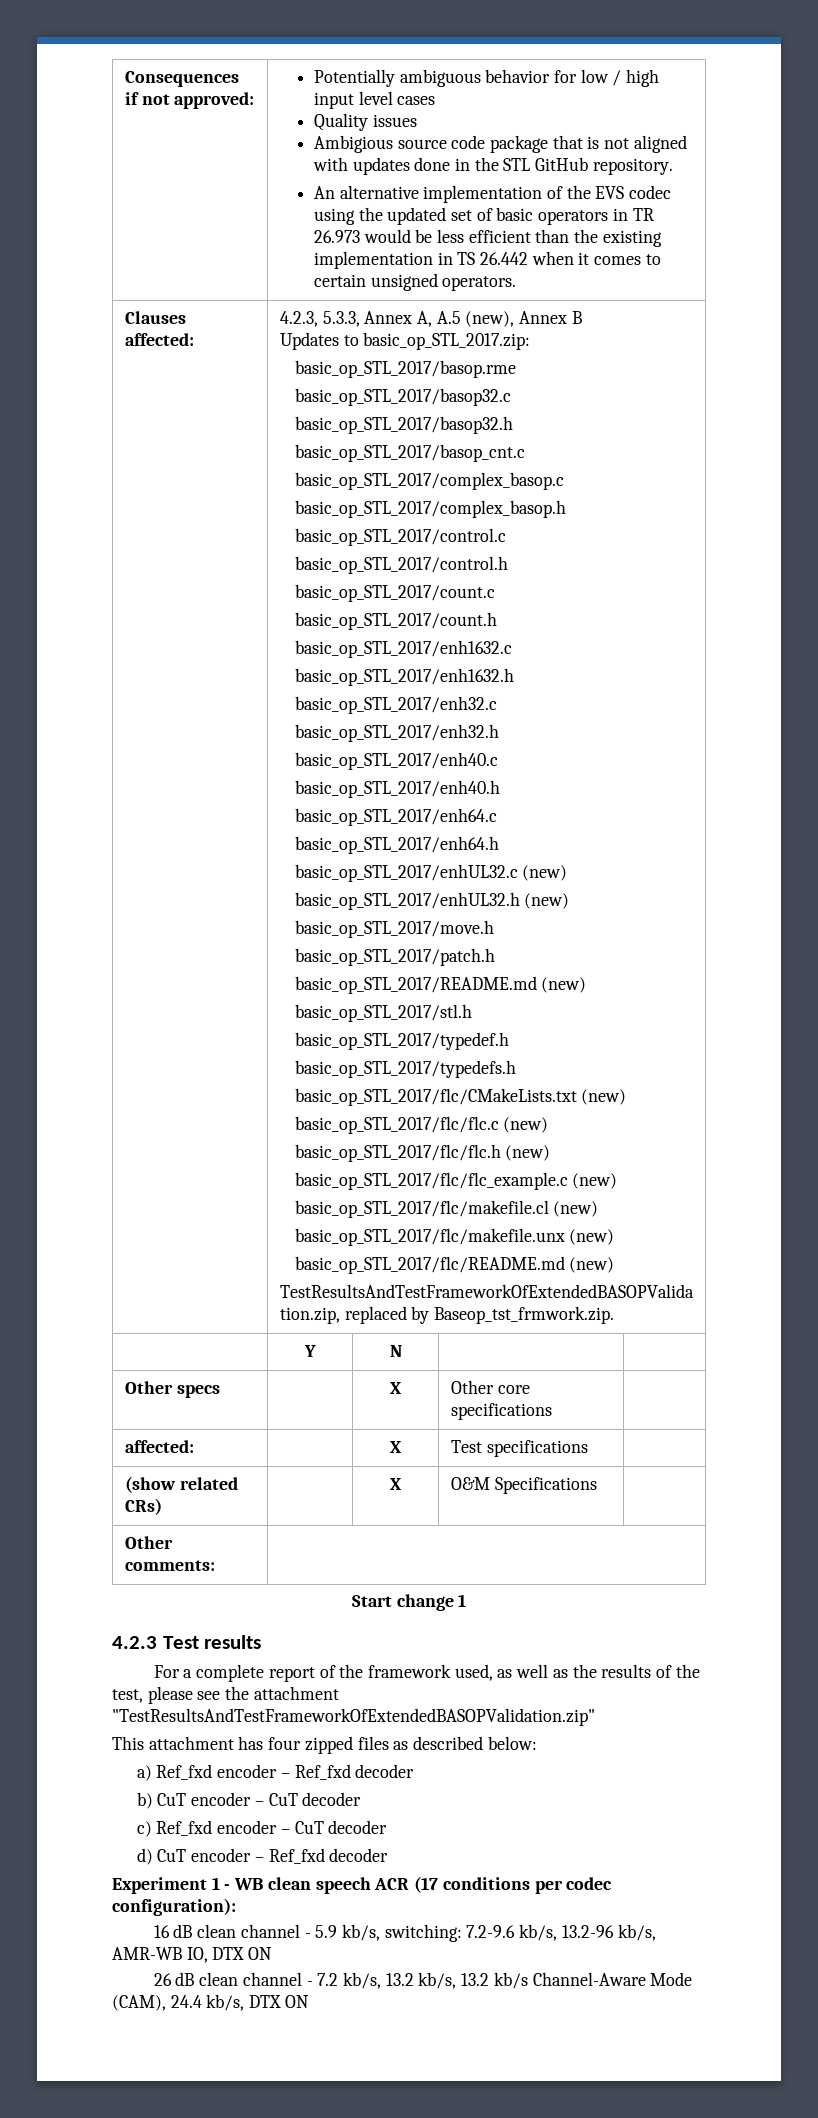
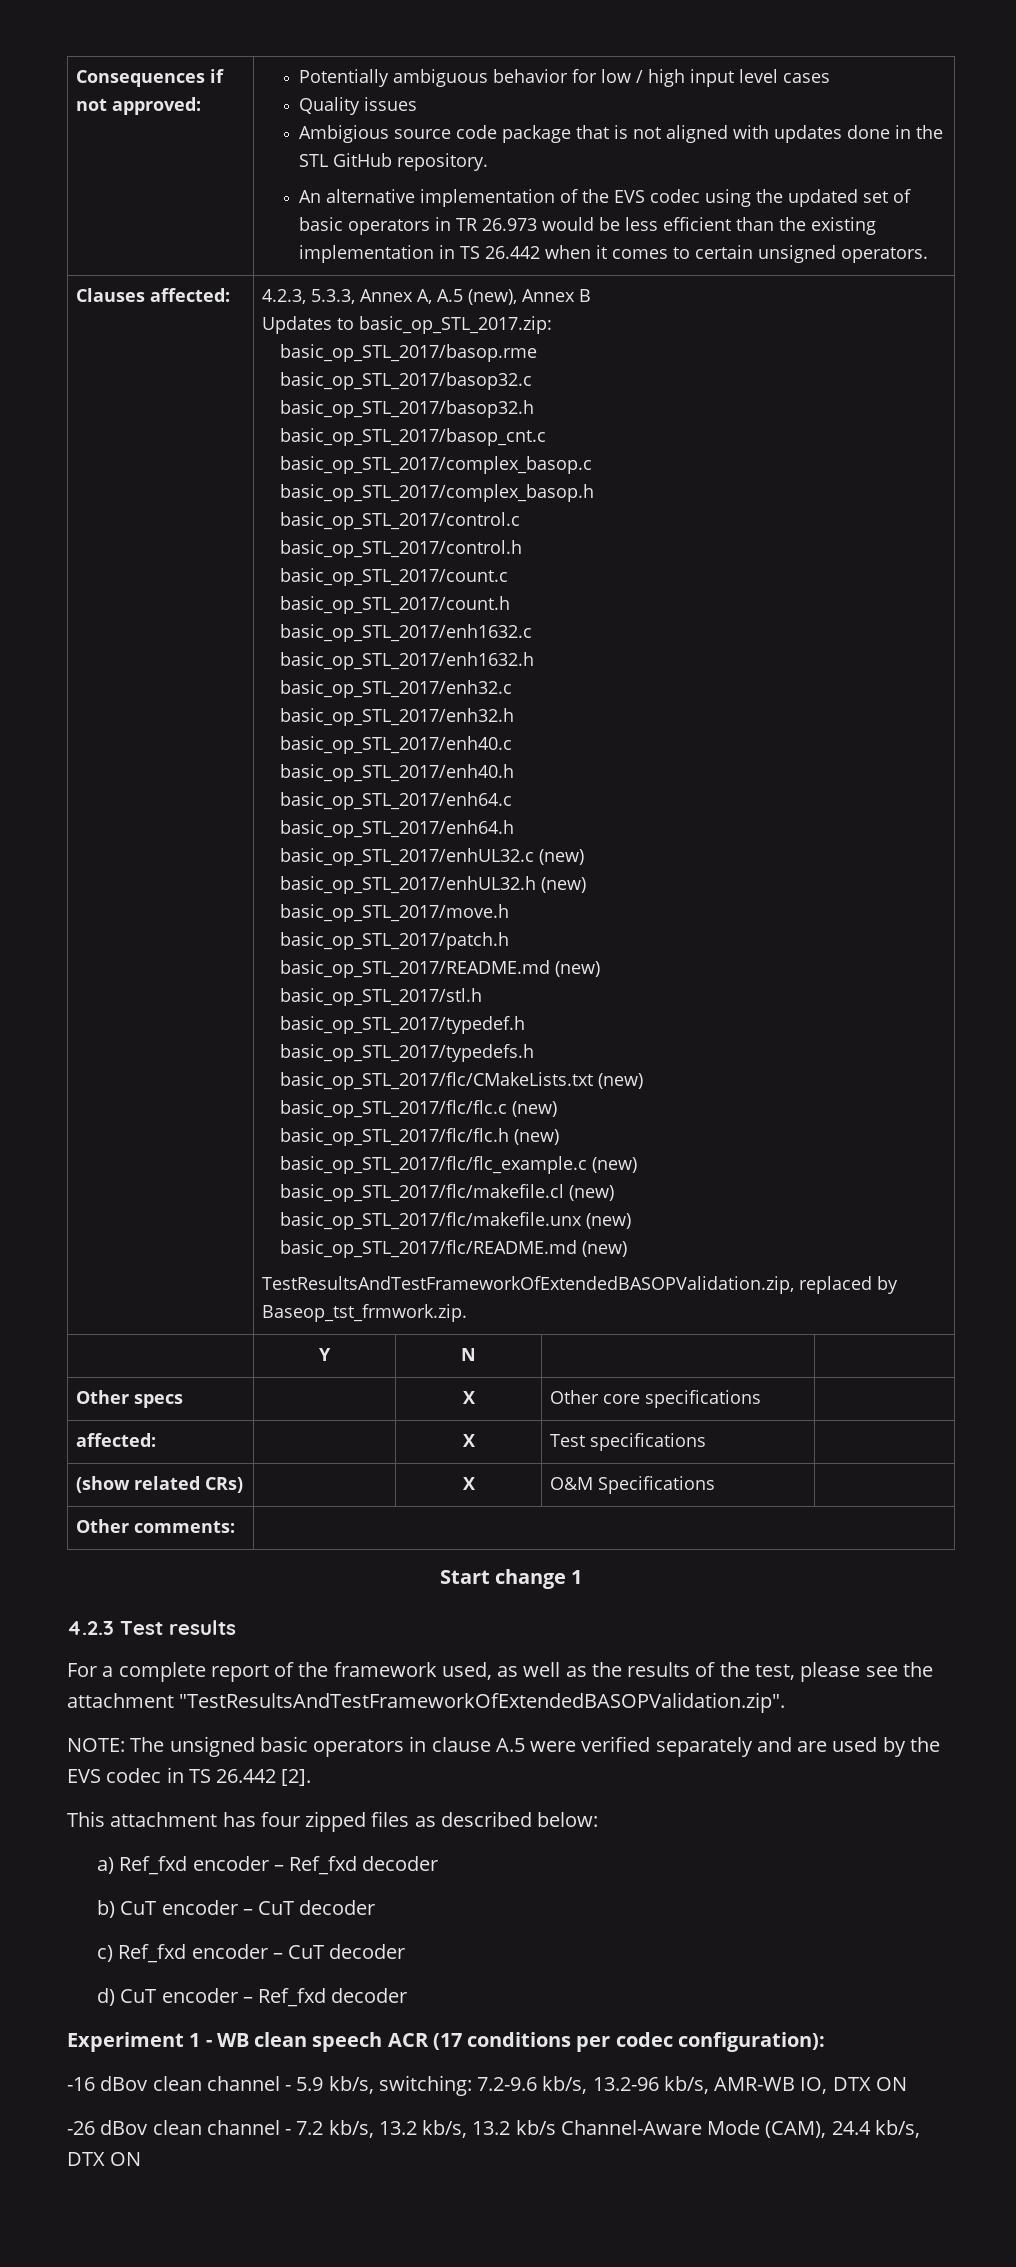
- For a complete report of the framework used, as well as the results of the test, please see the attachment "TestResultsAndTestFrameworkOfExtendedBASOPValidation.zip"
+ For a complete report of the framework used, as well as the results of the test, please see the attachment "TestResultsAndTestFrameworkOfExtendedBASOPValidation.zip".
+ NOTE: The unsigned basic operators in clause A.5 were verified separately and are used by the EVS codec in TS 26.442 [2].
- 16 dB clean channel - 5.9 kb/s, switching: 7.2-9.6 kb/s, 13.2-96 kb/s, AMR-WB IO, DTX ON
+ -16 dBov clean channel - 5.9 kb/s, switching: 7.2-9.6 kb/s, 13.2-96 kb/s, AMR-WB IO, DTX ON
- 26 dB clean channel - 7.2 kb/s, 13.2 kb/s, 13.2 kb/s Channel-Aware Mode (CAM), 24.4 kb/s, DTX ON
+ -26 dBov clean channel - 7.2 kb/s, 13.2 kb/s, 13.2 kb/s Channel-Aware Mode (CAM), 24.4 kb/s, DTX ON

